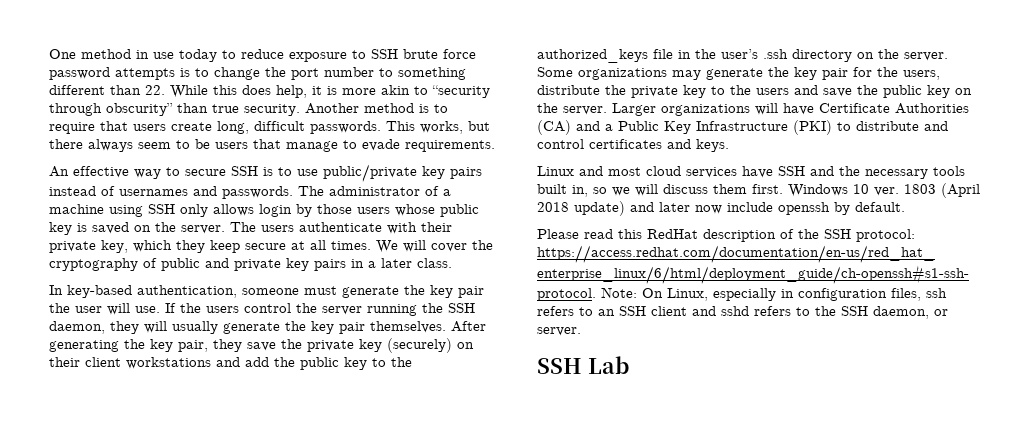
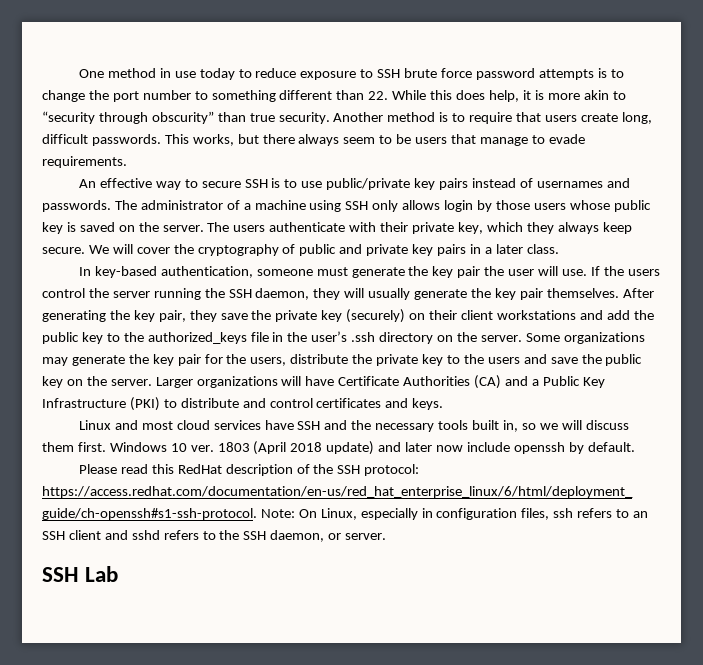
- The users authenticate with their private key, which they keep secure at all times.
+ The users authenticate with their private key, which they always keep secure.

